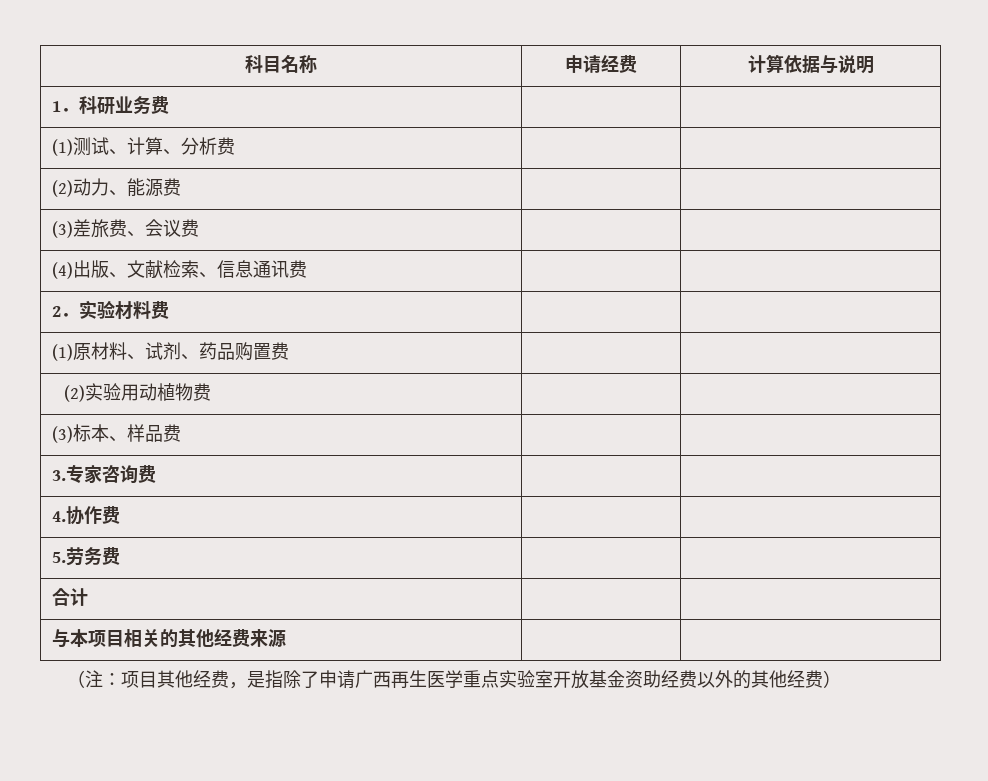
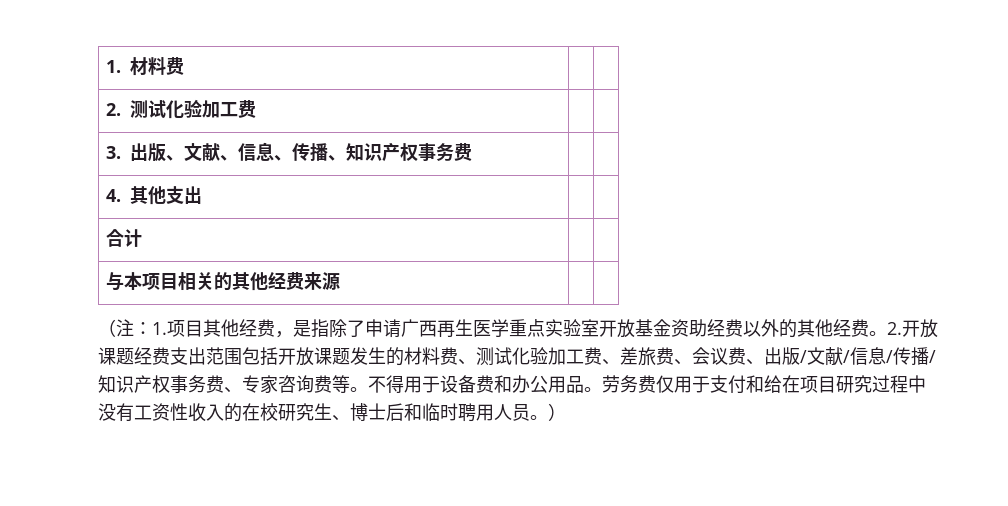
- 科目名称 | 申请经费 | 计算依据与说明
- 1．科研业务费 | |
- (1)测试、计算、分析费 | |
- (2)动力、能源费 | |
- (3)差旅费、会议费 | |
- (4)出版、文献检索、信息通讯费 | |
- 2．实验材料费 | |
- (1)原材料、试剂、药品购置费 | |
- (2)实验用动植物费 | |
- (3)标本、样品费 | |
- 3.专家咨询费 | |
- 4.协作费 | |
- 5.劳务费 | |
+ 1.材料费 | |
+ 2.测试化验加工费 | |
+ 3.出版、文献、信息、传播、知识产权事务费 | |
+ 4.其他支出 | |
- （注：项目其他经费，是指除了申请广西再生医学重点实验室开放基金资助经费以外的其他经费）
+ （注：1.项目其他经费，是指除了申请广西再生医学重点实验室开放基金资助经费以外的其他经费。2.开放课题经费支出范围包括开放课题发生的材料费、测试化验加工费、差旅费、会议费、出版/文献/信息/传播/知识产权事务费、专家咨询费等。不得用于设备费和办公用品。劳务费仅用于支付和给在项目研究过程中没有工资性收入的在校研究生、博士后和临时聘用人员。）

